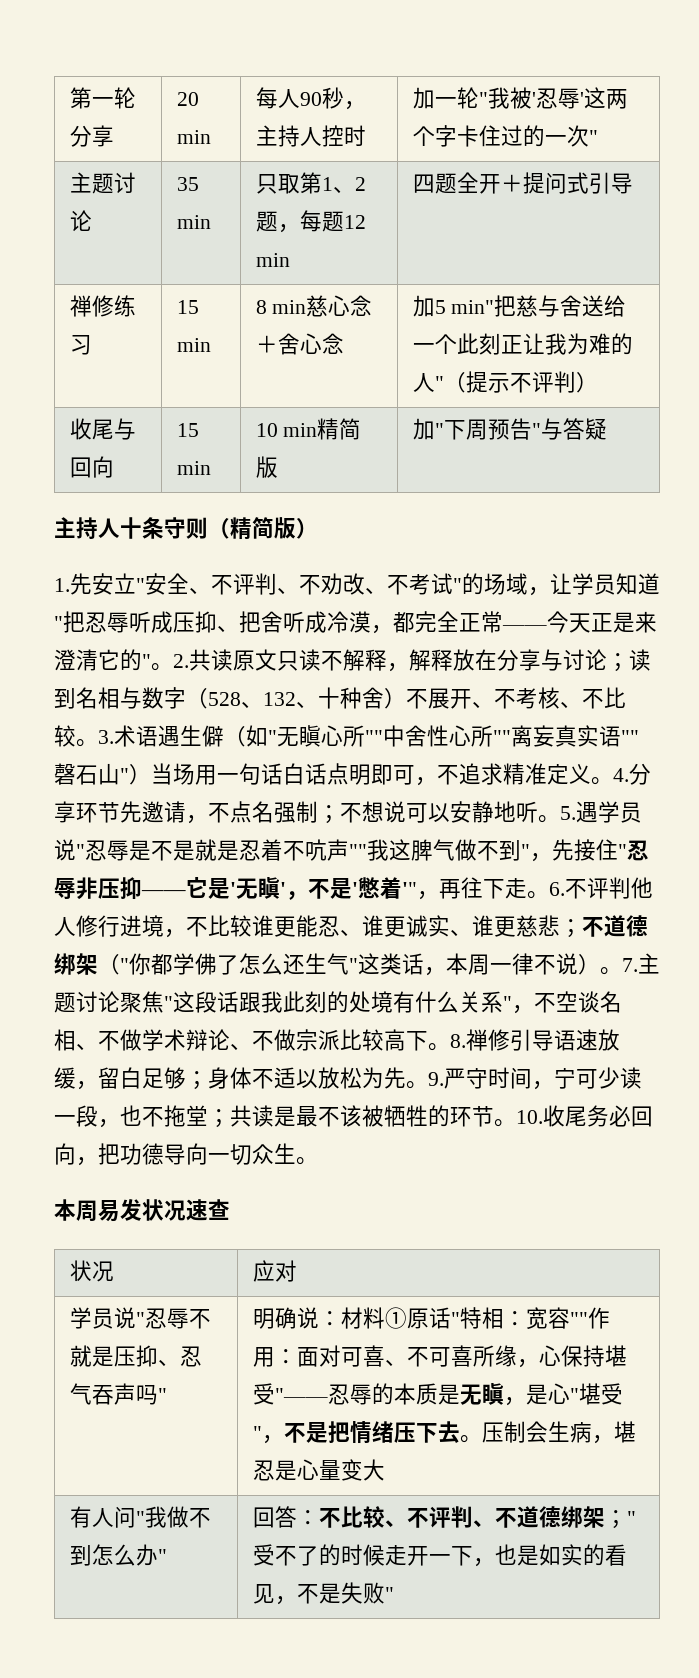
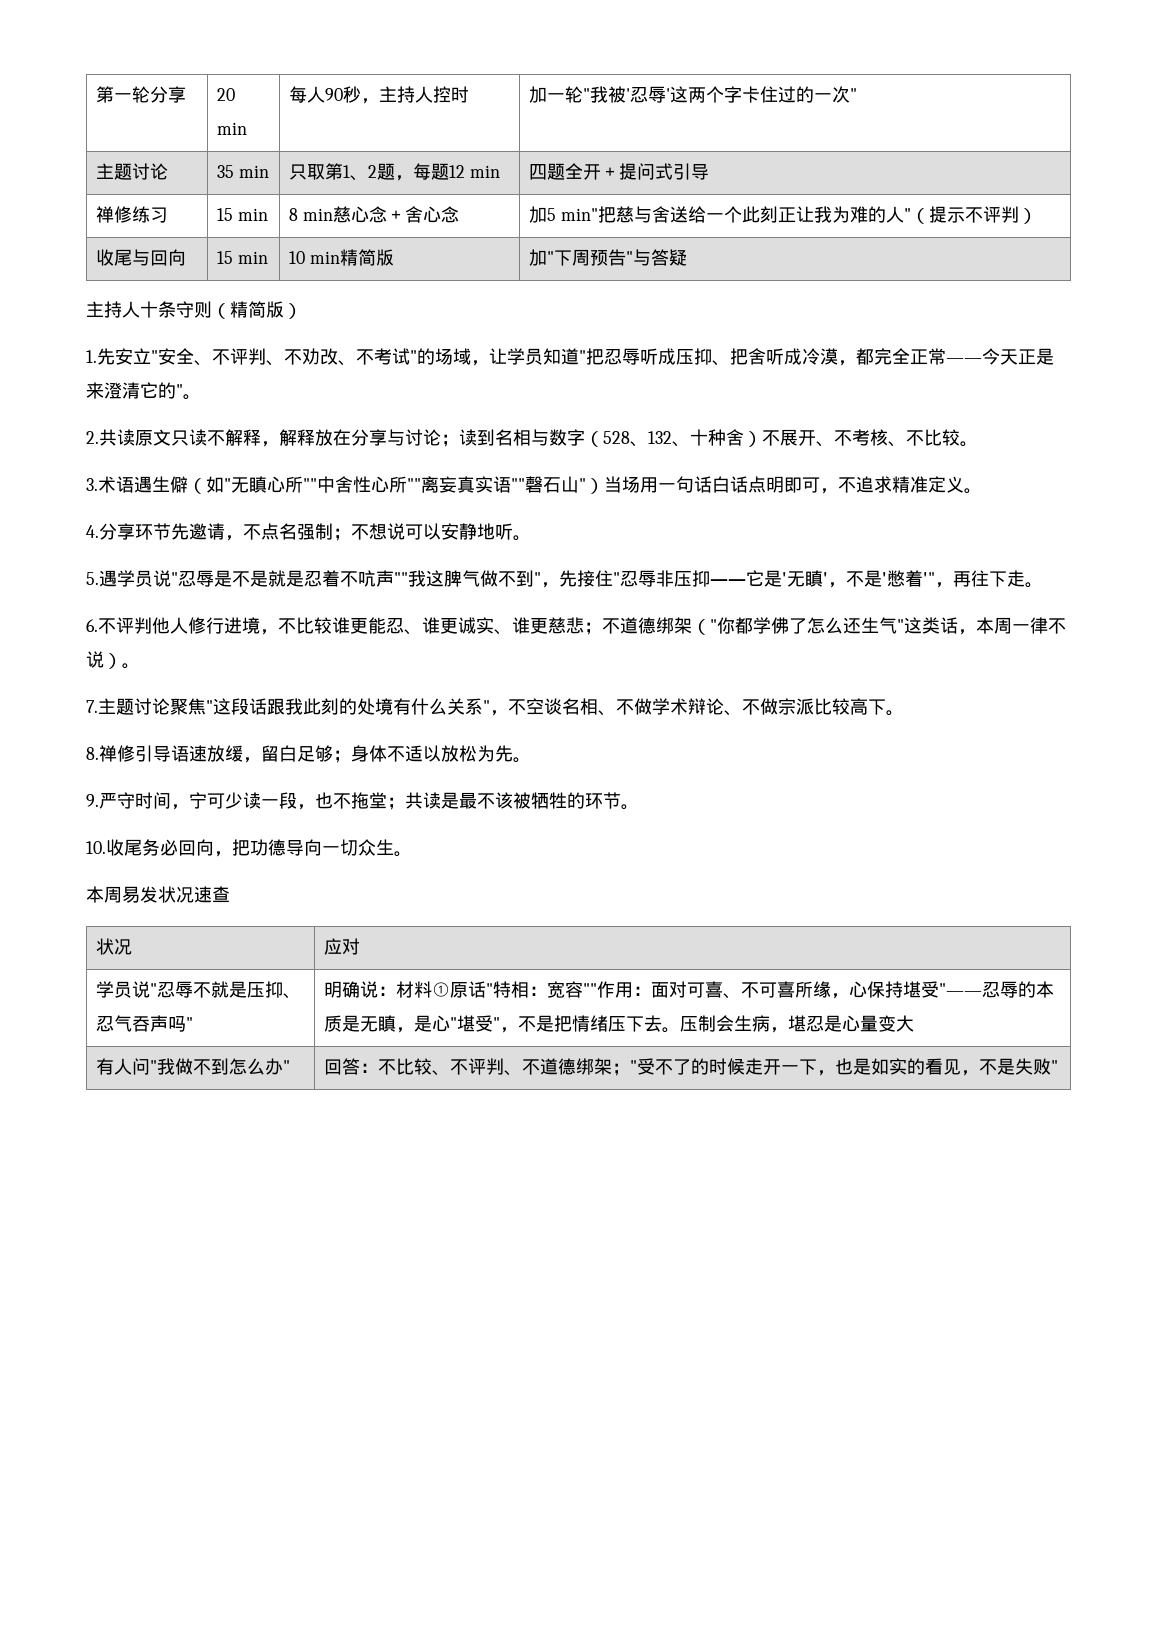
- 1.先安立"安全、不评判、不劝改、不考试"的场域，让学员知道"把忍辱听成压抑、把舍听成冷漠，都完全正常——今天正是来澄清它的"。2.共读原文只读不解释，解释放在分享与讨论；
+ 1.先安立"安全、不评判、不劝改、不考试"的场域，让学员知道"把忍辱听成压抑、把舍听成冷漠，都完全正常——今天正是来澄清它的"。
+ 2.共读原文只读不解释，解释放在分享与讨论；
- 读到名相与数字（528、132、十种舍）不展开、不考核、不比较。3.术语遇生僻（如"无瞋心所""中舍性心所""离妄真实语""磬石山"）当场用一句话白话点明即可，不追求精准定义。4.分享环节先邀请，不点名强制；
+ 读到名相与数字（528、132、十种舍）不展开、不考核、不比较。
+ 3.术语遇生僻（如"无瞋心所""中舍性心所""离妄真实语""磬石山"）当场用一句话白话点明即可，不追求精准定义。
+ 4.分享环节先邀请，不点名强制；
- 不想说可以安静地听。5.遇学员说"忍辱是不是就是忍着不吭声""我这脾气做不到"，先接住"忍辱非压抑——它是'无瞋'，不是'憋着'"，再往下走。6.不评判他人修行进境，不比较谁更能忍、谁更诚实、谁更慈悲；
+ 不想说可以安静地听。
+ 5.遇学员说"忍辱是不是就是忍着不吭声""我这脾气做不到"，先接住"忍辱非压抑——它是'无瞋'，不是'憋着'"，再往下走。
+ 6.不评判他人修行进境，不比较谁更能忍、谁更诚实、谁更慈悲；
- 不道德绑架（"你都学佛了怎么还生气"这类话，本周一律不说）。7.主题讨论聚焦"这段话跟我此刻的处境有什么关系"，不空谈名相、不做学术辩论、不做宗派比较高下。8.禅修引导语速放缓，留白足够；
+ 不道德绑架（"你都学佛了怎么还生气"这类话，本周一律不说）。
+ 7.主题讨论聚焦"这段话跟我此刻的处境有什么关系"，不空谈名相、不做学术辩论、不做宗派比较高下。
+ 8.禅修引导语速放缓，留白足够；
- 身体不适以放松为先。9.严守时间，宁可少读一段，也不拖堂；
+ 身体不适以放松为先。
+ 9.严守时间，宁可少读一段，也不拖堂；
- 共读是最不该被牺牲的环节。10.收尾务必回向，把功德导向一切众生。
+ 共读是最不该被牺牲的环节。
+ 10.收尾务必回向，把功德导向一切众生。

